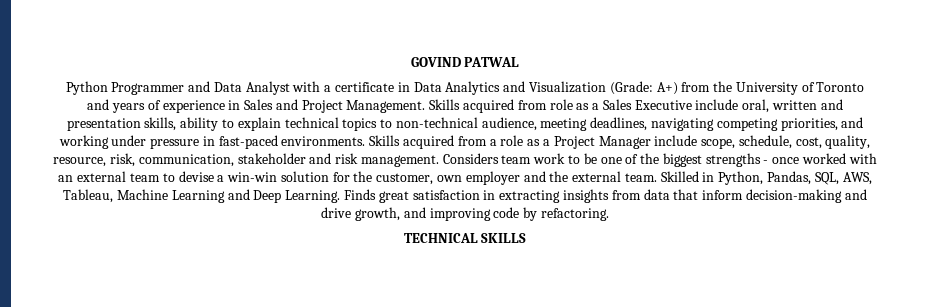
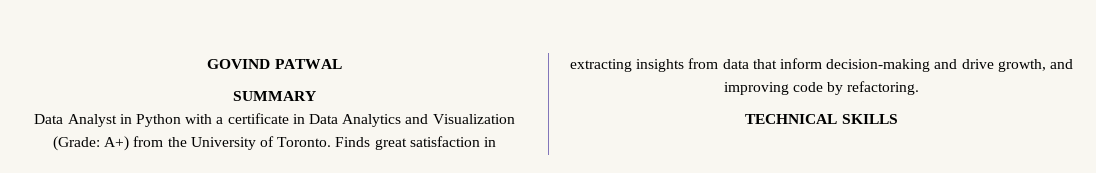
- Python Programmer and Data Analyst with a certificate in Data Analytics and Visualization (Grade: A+) from the University of Toronto and years of experience in Sales and Project Management. Skills acquired from role as a Sales Executive include oral, written and presentation skills, ability to explain technical topics to non-technical audience, meeting deadlines, navigating competing priorities, and working under pressure in fast-paced environments. Skills acquired from a role as a Project Manager include scope, schedule, cost, quality, resource, risk, communication, stakeholder and risk management. Considers team work to be one of the biggest strengths - once worked with an external team to devise a win-win solution for the customer, own employer and the external team. Skilled in Python, Pandas, SQL, AWS, Tableau, Machine Learning and Deep Learning.
+ SUMMARY
+ Data Analyst in Python with a certificate in Data Analytics and Visualization (Grade: A+) from the University of Toronto.

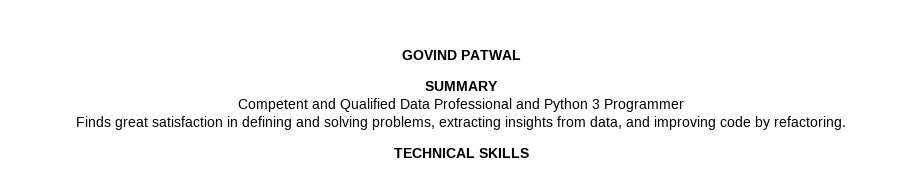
- Data Analyst in Python with a certificate in Data Analytics and Visualization (Grade: A+) from the University of Toronto. Finds great satisfaction in extracting insights from data that inform decision-making and drive growth, and improving code by refactoring.
+ Competent and Qualified Data Professional and Python 3 Programmer
+ Finds great satisfaction in defining and solving problems, extracting insights from data, and improving code by refactoring.

